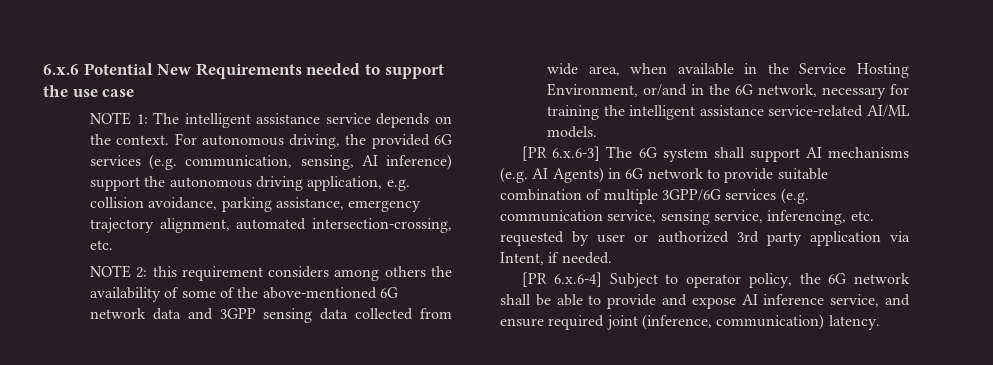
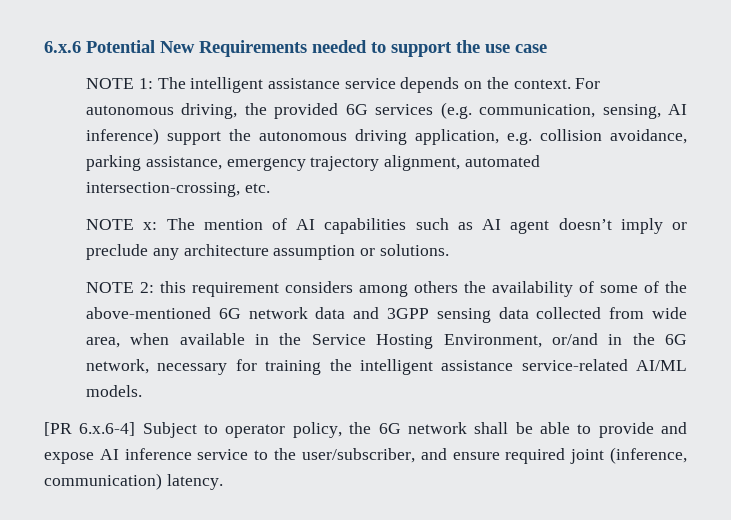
+ NOTE x: The mention of AI capabilities such as AI agent doesn’t imply or preclude any architecture assumption or solutions.
- [PR 6.x.6-3] The 6G system shall support AI mechanisms (e.g. AI Agents) in 6G network to provide suitable combination of multiple 3GPP/6G services (e.g. communication service, sensing service, inferencing, etc. requested by user or authorized 3rd party application via Intent, if needed.
- [PR 6.x.6-4] Subject to operator policy, the 6G network shall be able to provide and expose AI inference service, and ensure required joint (inference, communication) latency.
+ [PR 6.x.6-4] Subject to operator policy, the 6G network shall be able to provide and expose AI inference service to the user/subscriber, and ensure required joint (inference, communication) latency.

